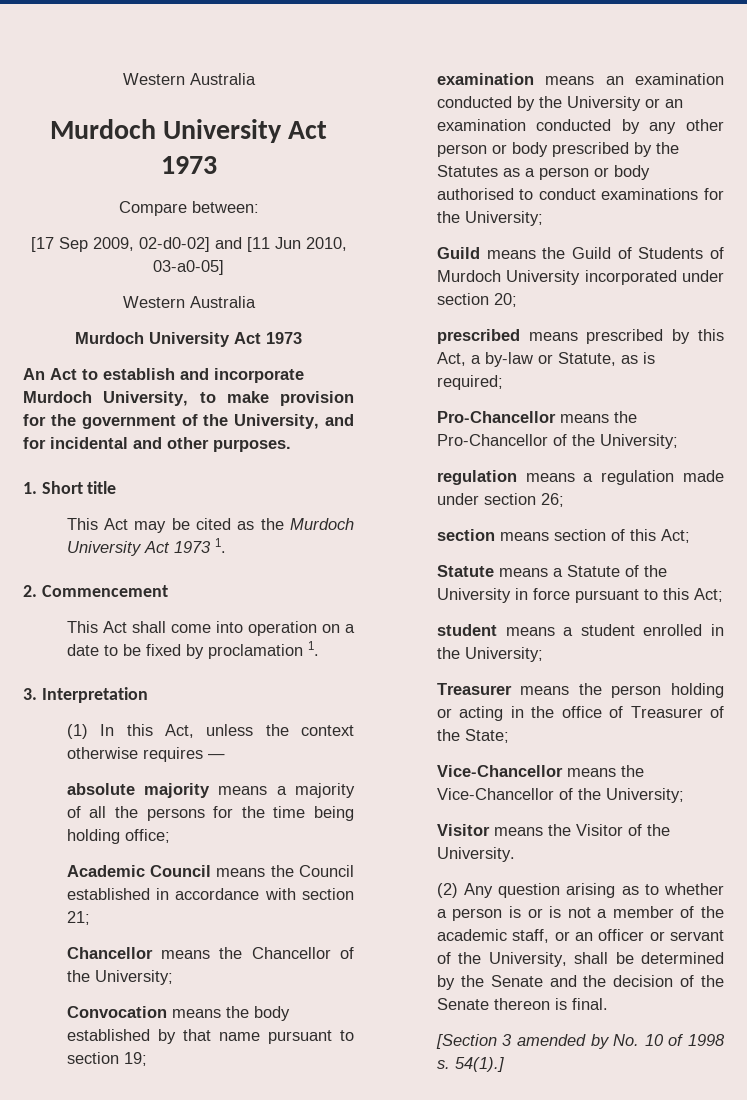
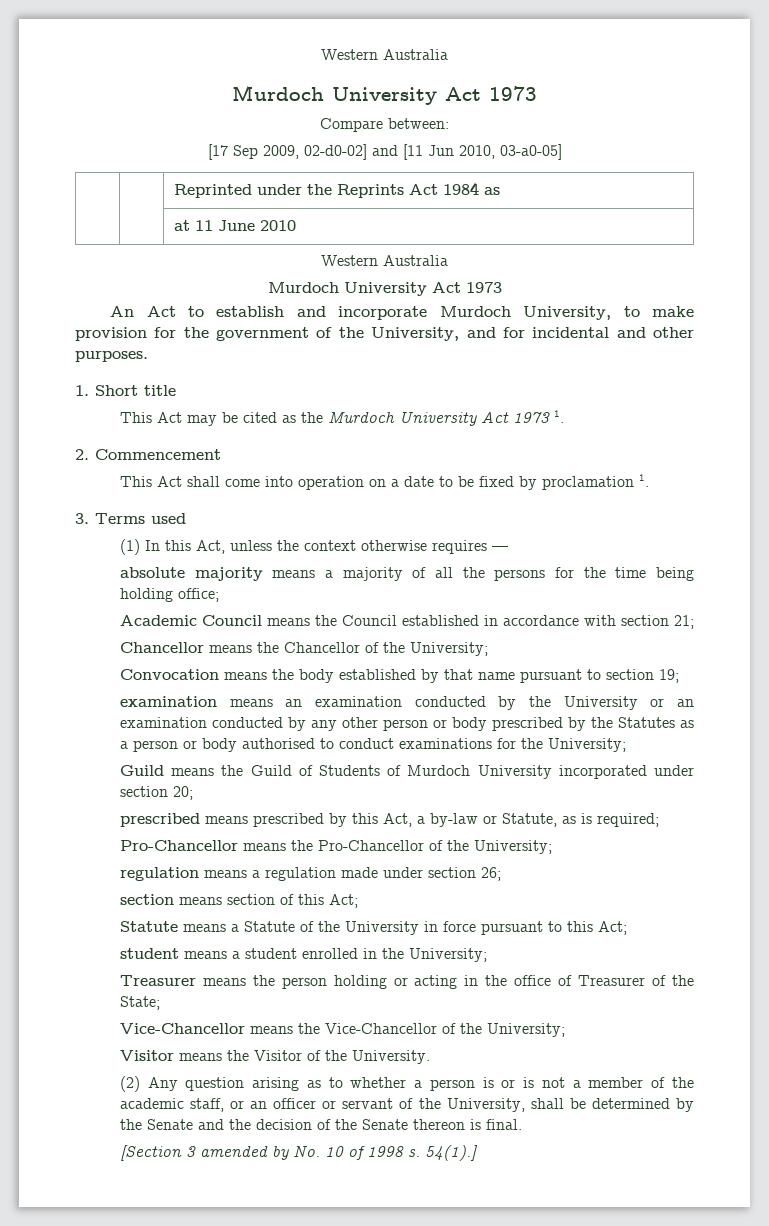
+ | | Reprinted under the Reprints Act 1984 as
+ | | at 11 June 2010
- 3. Interpretation
+ 3. Terms used

